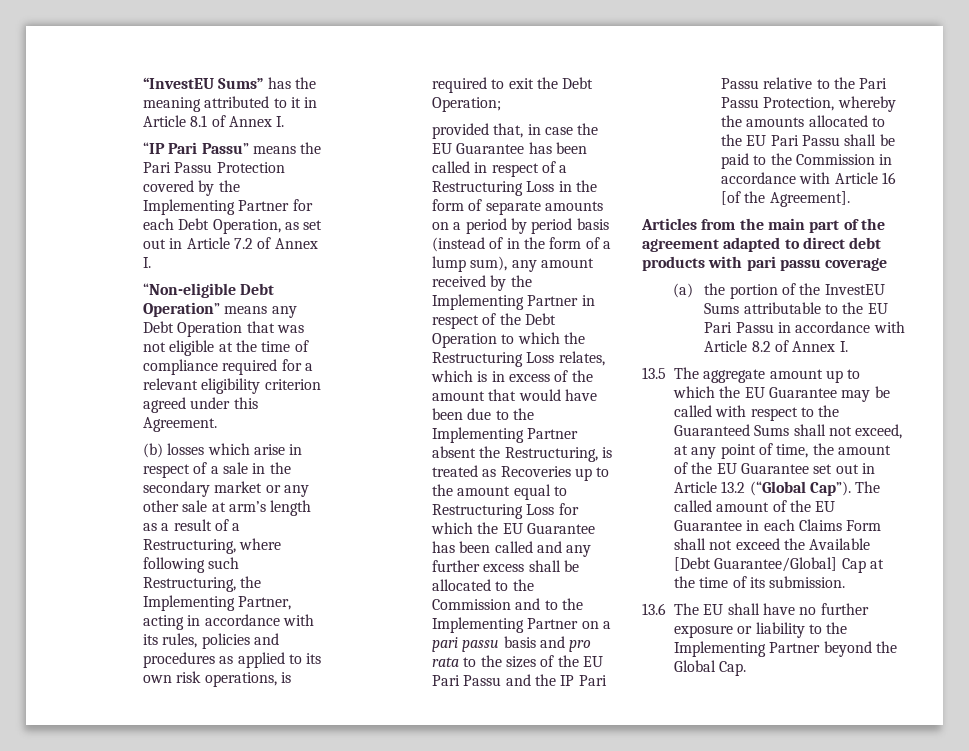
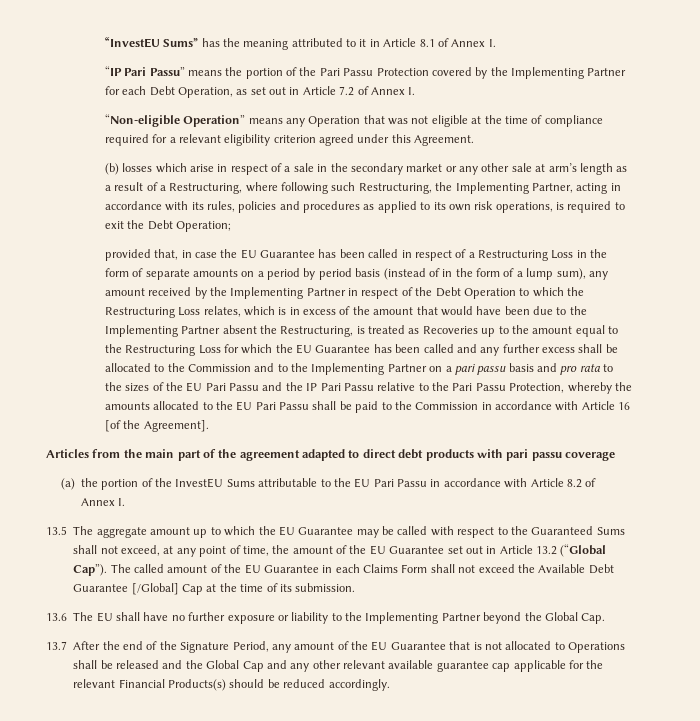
- “IP Pari Passu” means the Pari Passu Protection covered by the Implementing Partner for each Debt Operation, as set out in Article 7.2 of Annex I.
+ “IP Pari Passu” means the portion of the Pari Passu Protection covered by the Implementing Partner for each Debt Operation, as set out in Article 7.2 of Annex I.
- “Non-eligible Debt Operation” means any Debt Operation that was not eligible at the time of compliance required for a relevant eligibility criterion agreed under this Agreement.
+ “Non-eligible Operation” means any Operation that was not eligible at the time of compliance required for a relevant eligibility criterion agreed under this Agreement.
- provided that, in case the EU Guarantee has been called in respect of a Restructuring Loss in the form of separate amounts on a period by period basis (instead of in the form of a lump sum), any amount received by the Implementing Partner in respect of the Debt Operation to which the Restructuring Loss relates, which is in excess of the amount that would have been due to the Implementing Partner absent the Restructuring, is treated as Recoveries up to the amount equal to Restructuring Loss for which the EU Guarantee has been called and any further excess shall be allocated to the Commission and to the Implementing Partner on a pari passu basis and pro rata to the sizes of the EU Pari Passu and the IP Pari Passu relative to the Pari Passu Protection, whereby the amounts allocated to the EU Pari Passu shall be paid to the Commission in accordance with Article 16 [of the Agreement].
+ provided that, in case the EU Guarantee has been called in respect of a Restructuring Loss in the form of separate amounts on a period by period basis (instead of in the form of a lump sum), any amount received by the Implementing Partner in respect of the Debt Operation to which the Restructuring Loss relates, which is in excess of the amount that would have been due to the Implementing Partner absent the Restructuring, is treated as Recoveries up to the amount equal to the Restructuring Loss for which the EU Guarantee has been called and any further excess shall be allocated to the Commission and to the Implementing Partner on a pari passu basis and pro rata to the sizes of the EU Pari Passu and the IP Pari Passu relative to the Pari Passu Protection, whereby the amounts allocated to the EU Pari Passu shall be paid to the Commission in accordance with Article 16 [of the Agreement].
- The called amount of the EU Guarantee in each Claims Form shall not exceed the Available [Debt Guarantee/Global] Cap at the time of its submission.
+ The called amount of the EU Guarantee in each Claims Form shall not exceed the Available Debt Guarantee [/Global] Cap at the time of its submission.
+ 13.7 After the end of the Signature Period, any amount of the EU Guarantee that is not allocated to Operations shall be released and the Global Cap and any other relevant available guarantee cap applicable for the relevant Financial Products(s) should be reduced accordingly.

